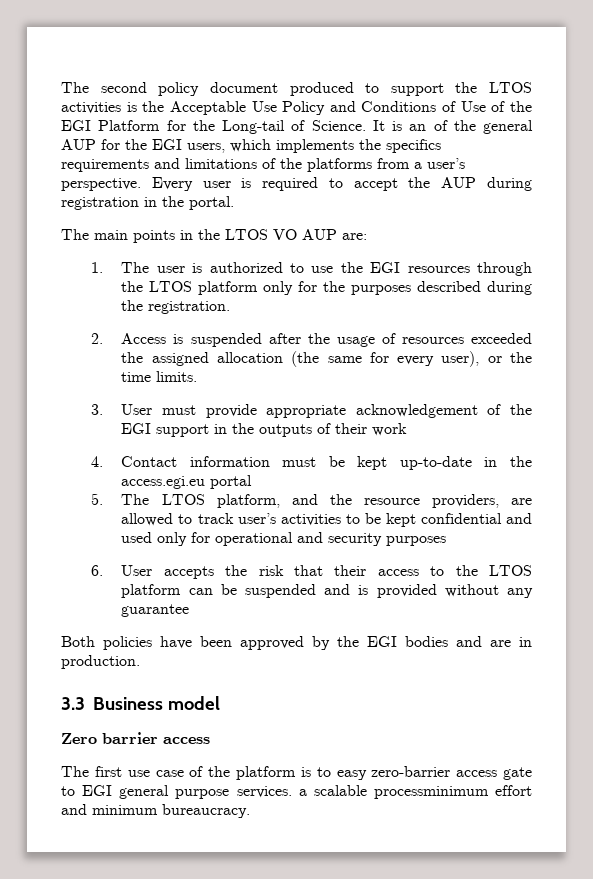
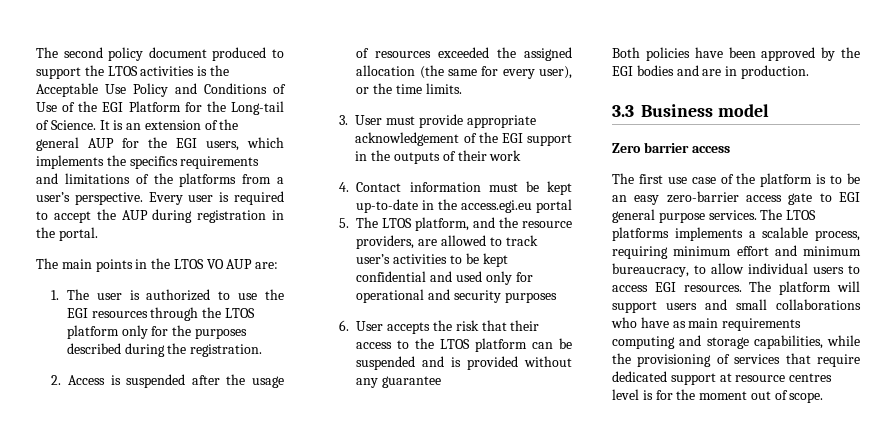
- It is an of the general AUP for the EGI users, which implements the specifics requirements and limitations of the platforms from a user’s perspective.
+ It is an extension of the general AUP for the EGI users, which implements the specifics requirements and limitations of the platforms from a user’s perspective.
- The first use case of the platform is to easy zero-barrier access gate to EGI general purpose services. a scalable processminimum effort and minimum bureaucracy.
+ The first use case of the platform is to be an easy zero-barrier access gate to EGI general purpose services. The LTOS platforms implements a scalable process, requiring minimum effort and minimum bureaucracy, to allow individual users to access EGI resources. The platform will support users and small collaborations who have as main requirements computing and storage capabilities, while the provisioning of services that require dedicated support at resource centres level is for the moment out of scope.

